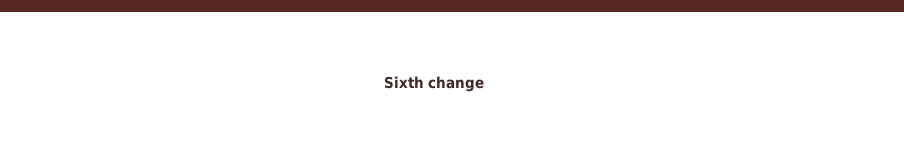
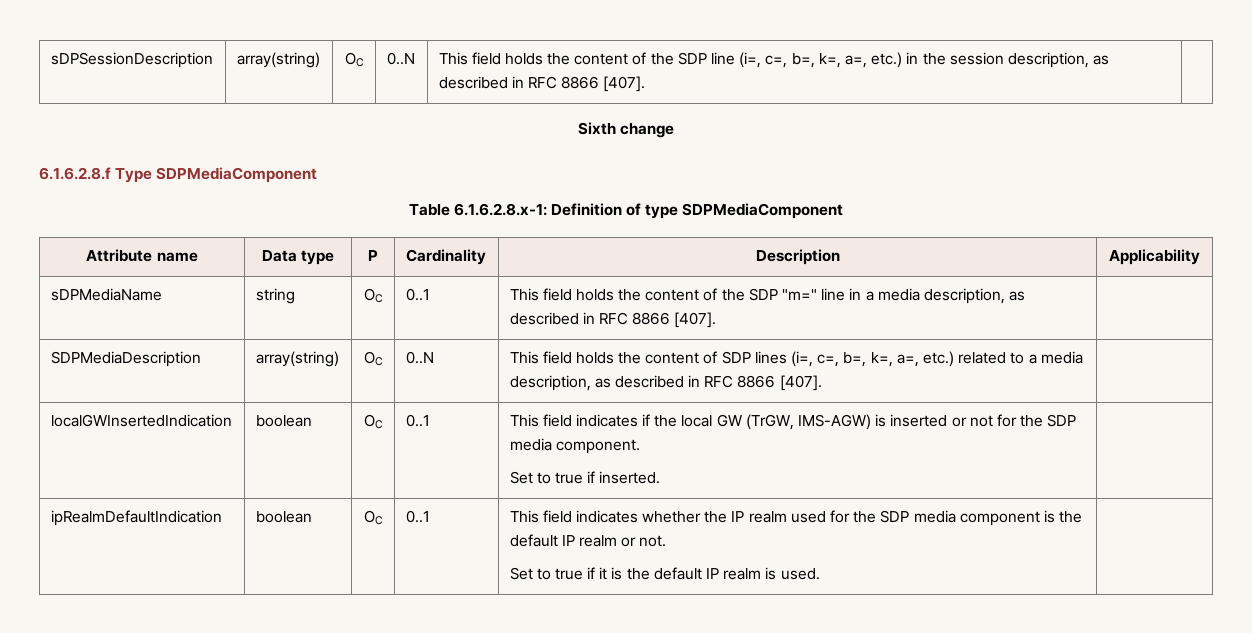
+ sDPSessionDescription | array(string) | OC | 0..N | This field holds the content of the SDP line (i=, c=, b=, k=, a=, etc.) in the session description, as described in RFC 8866 [407]. |
  Sixth change
+ 6.1.6.2.8.f Type SDPMediaComponent
+ Table 6.1.6.2.8.x-1: Definition of type SDPMediaComponent
+ Attribute name | Data type | P | Cardinality | Description | Applicability
+ sDPMediaName | string | OC | 0..1 | This field holds the content of the SDP "m=" line in a media description, as described in RFC 8866 [407]. |
+ SDPMediaDescription | array(string) | OC | 0..N | This field holds the content of SDP lines (i=, c=, b=, k=, a=, etc.) related to a media description, as described in RFC 8866 [407]. |
+ localGWInsertedIndication | boolean | OC | 0..1 | This field indicates if the local GW (TrGW, IMS-AGW) is inserted or not for the SDP media component.
+ Set to true if inserted. |
+ ipRealmDefaultIndication | boolean | OC | 0..1 | This field indicates whether the IP realm used for the SDP media component is the default IP realm or not.
+ Set to true if it is the default IP realm is used. |

